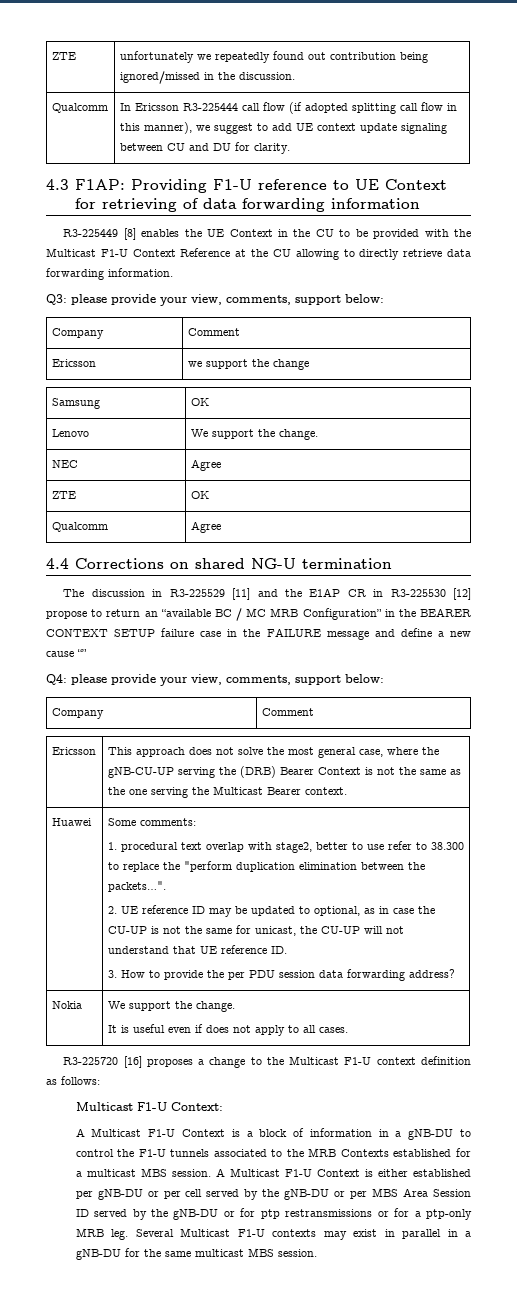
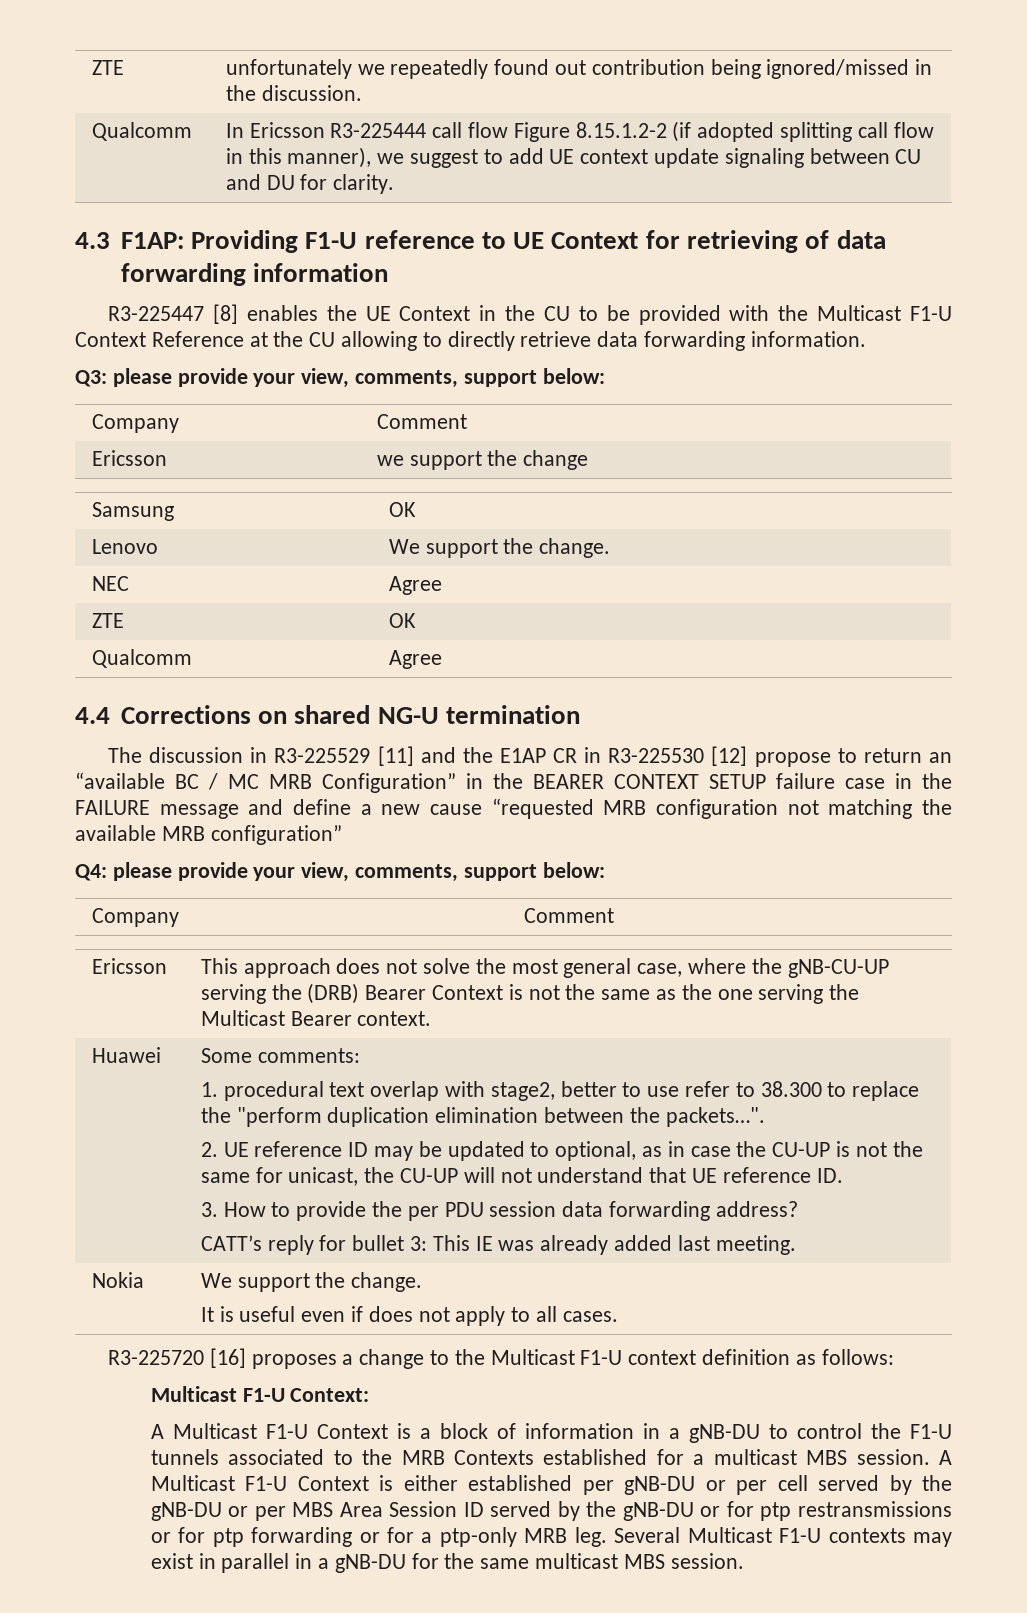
- Qualcomm | In Ericsson R3-225444 call flow (if adopted splitting call flow in this manner), we suggest to add UE context update signaling between CU and DU for clarity.
+ Qualcomm | In Ericsson R3-225444 call flow Figure 8.15.1.2-2 (if adopted splitting call flow in this manner), we suggest to add UE context update signaling between CU and DU for clarity.
- R3-225449 [8] enables the UE Context in the CU to be provided with the Multicast F1-U Context Reference at the CU allowing to directly retrieve data forwarding information.
+ R3-225447 [8] enables the UE Context in the CU to be provided with the Multicast F1-U Context Reference at the CU allowing to directly retrieve data forwarding information.
- The discussion in R3-225529 [11] and the E1AP CR in R3-225530 [12] propose to return an “available BC / MC MRB Configuration” in the BEARER CONTEXT SETUP failure case in the FAILURE message and define a new cause “”
+ The discussion in R3-225529 [11] and the E1AP CR in R3-225530 [12] propose to return an “available BC / MC MRB Configuration” in the BEARER CONTEXT SETUP failure case in the FAILURE message and define a new cause “requested MRB configuration not matching the available MRB configuration”
+ CATT’s reply for bullet 3: This IE was already added last meeting.
- A Multicast F1-U Context is either established per gNB-DU or per cell served by the gNB-DU or per MBS Area Session ID served by the gNB-DU or for ptp restransmissions or for a ptp-only MRB leg.
+ A Multicast F1-U Context is either established per gNB-DU or per cell served by the gNB-DU or per MBS Area Session ID served by the gNB-DU or for ptp restransmissions or for ptp forwarding or for a ptp-only MRB leg.

